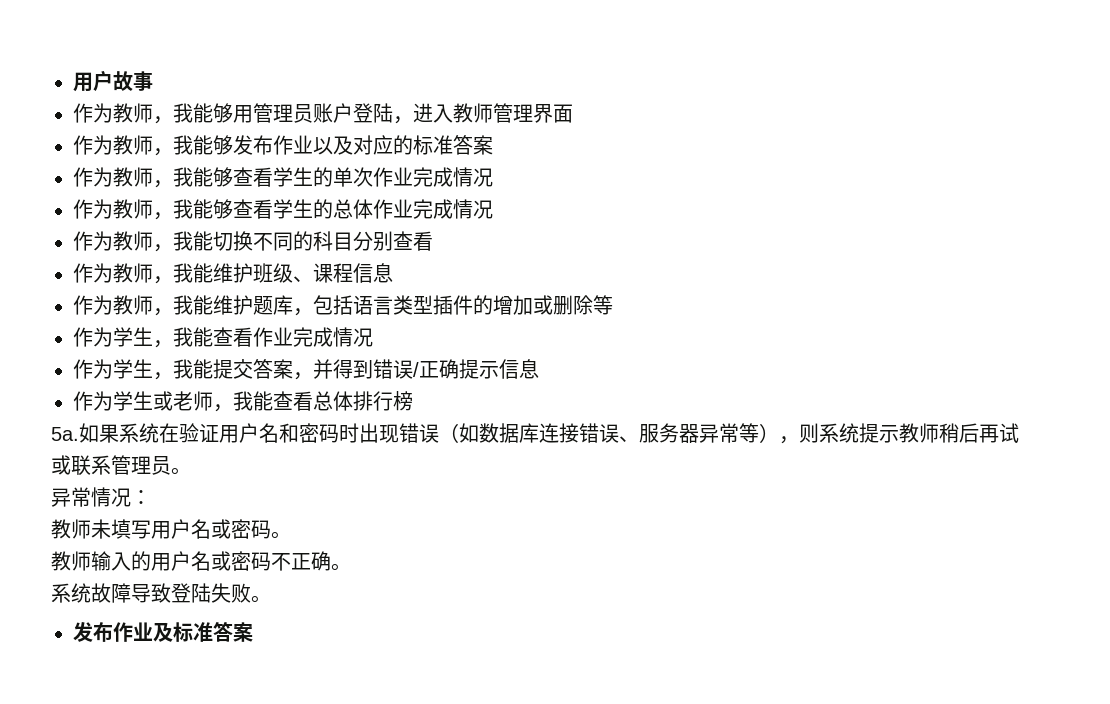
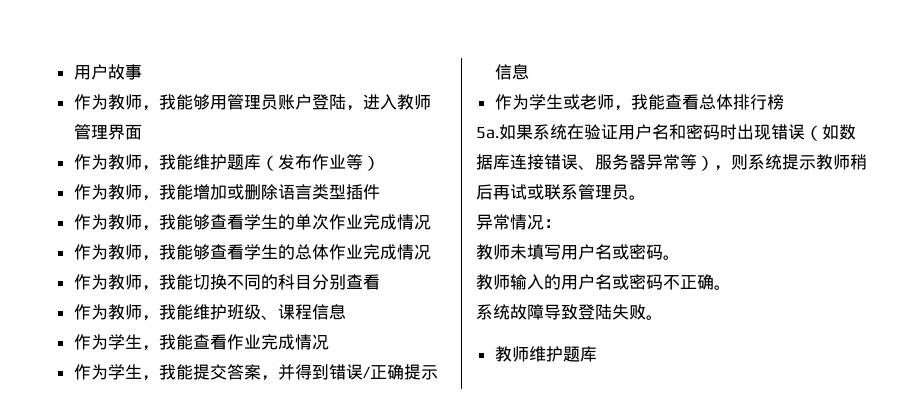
- 作为教师，我能够发布作业以及对应的标准答案
+ 作为教师，我能维护题库（发布作业等）
+ 作为教师，我能增加或删除语言类型插件
- 作为教师，我能维护题库，包括语言类型插件的增加或删除等
- 发布作业及标准答案
+ 教师维护题库

